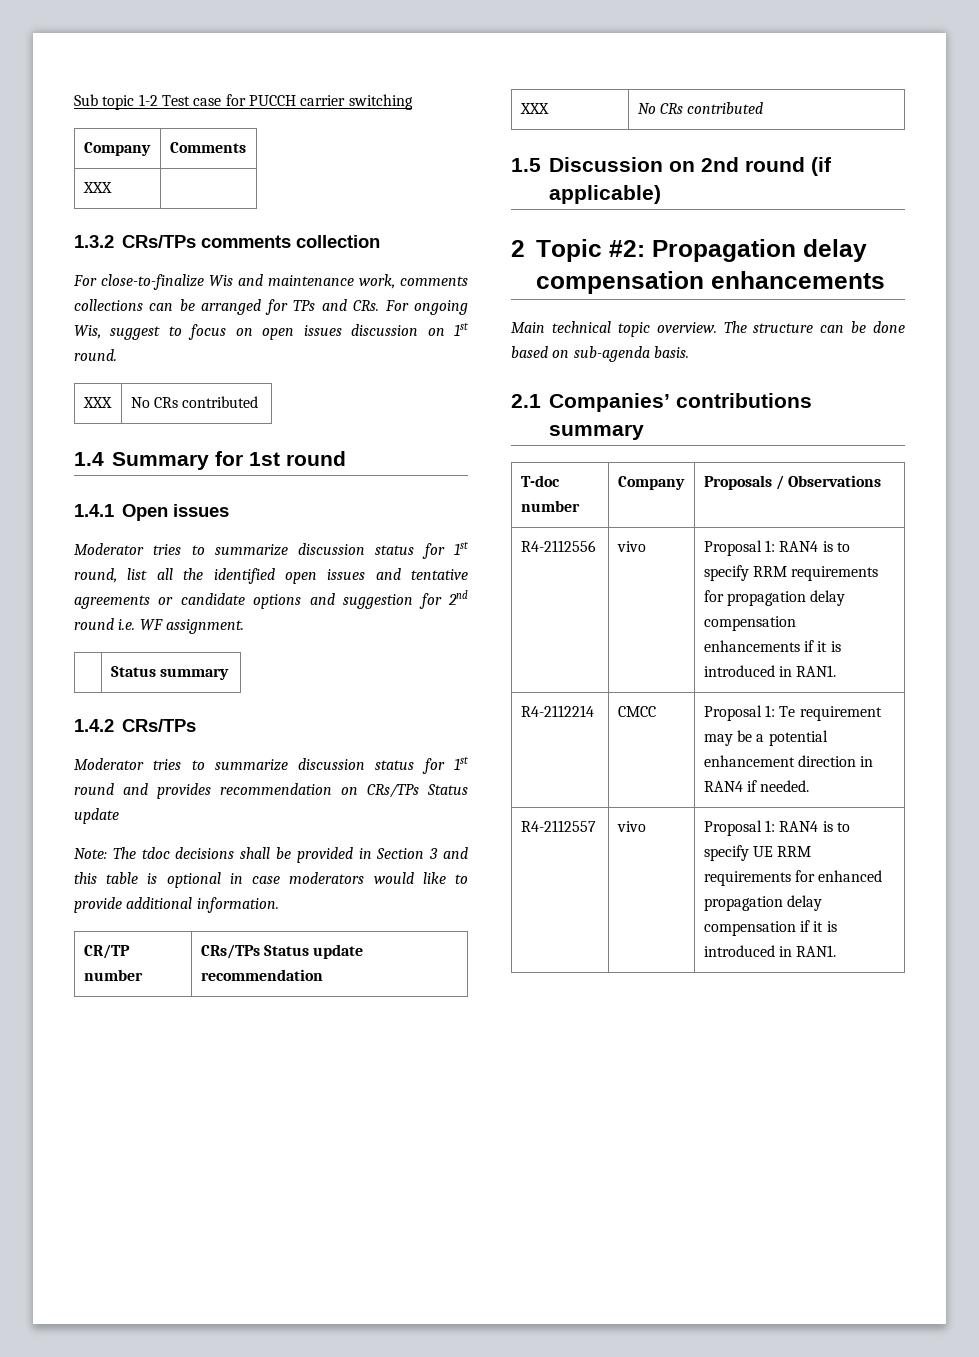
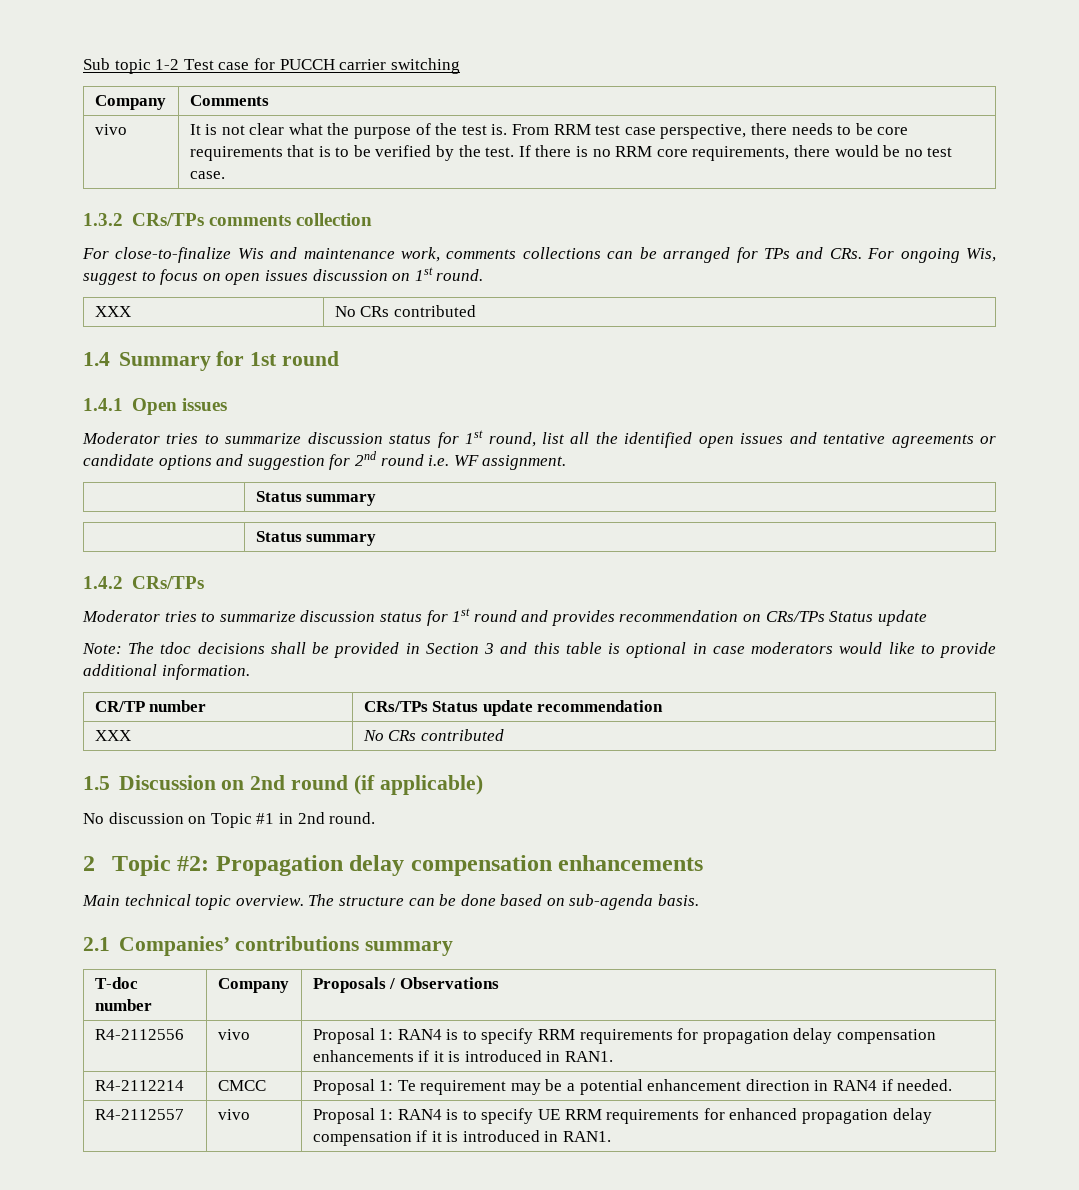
  Company | Comments
- XXX
+ vivo | It is not clear what the purpose of the test is. From RRM test case perspective, there needs to be core requirements that is to be verified by the test. If there is no RRM core requirements, there would be no test case.
  Moderator tries to summarize discussion status for 1st round, list all the identified open issues and tentative agreements or candidate options and suggestion for 2nd round i.e. WF assignment.
+ | Status summary
+ No discussion on Topic #1 in 2nd round.

